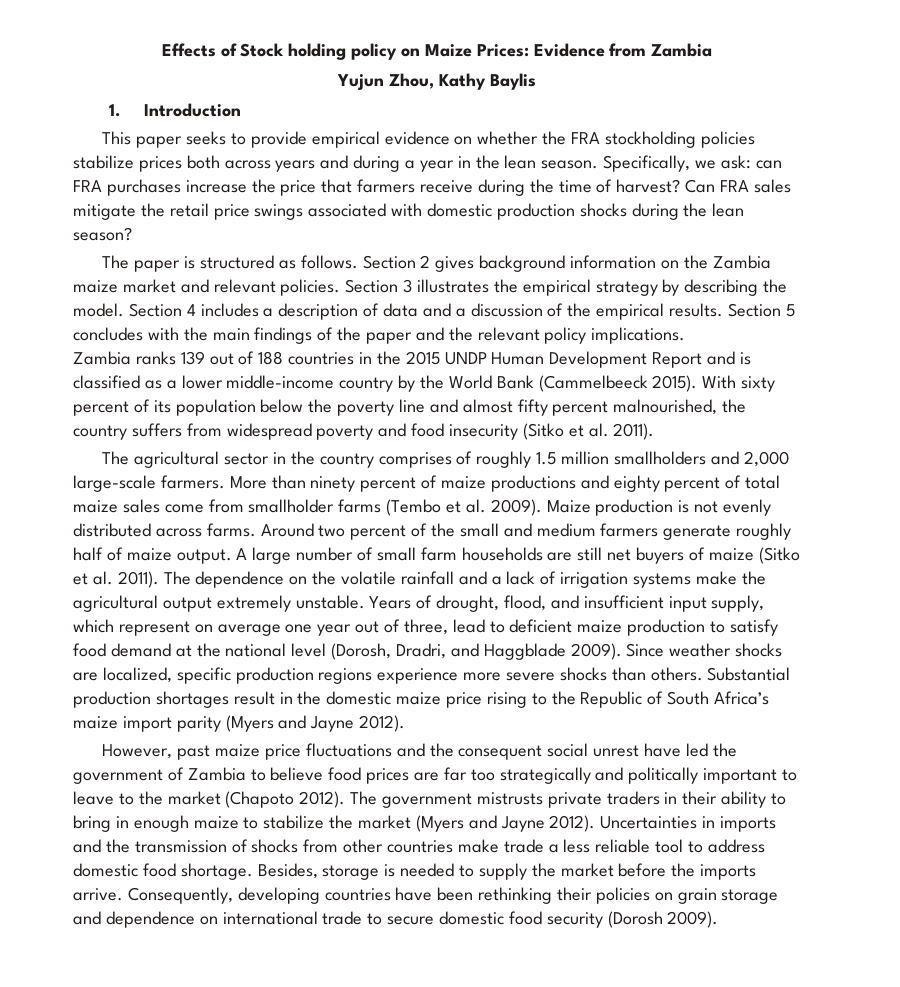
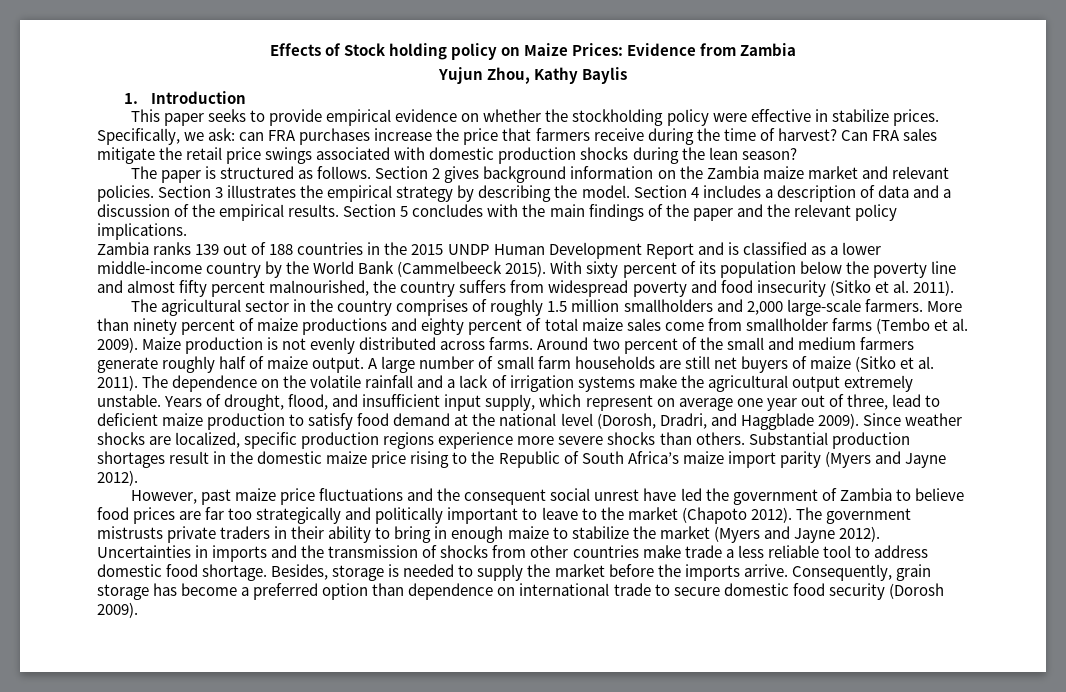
- This paper seeks to provide empirical evidence on whether the FRA stockholding policies stabilize prices both across years and during a year in the lean season.
+ This paper seeks to provide empirical evidence on whether the stockholding policy were effective in stabilize prices.
- Consequently, developing countries have been rethinking their policies on grain storage and dependence on international trade to secure domestic food security (Dorosh 2009).
+ Consequently, grain storage has become a preferred option than dependence on international trade to secure domestic food security (Dorosh 2009).

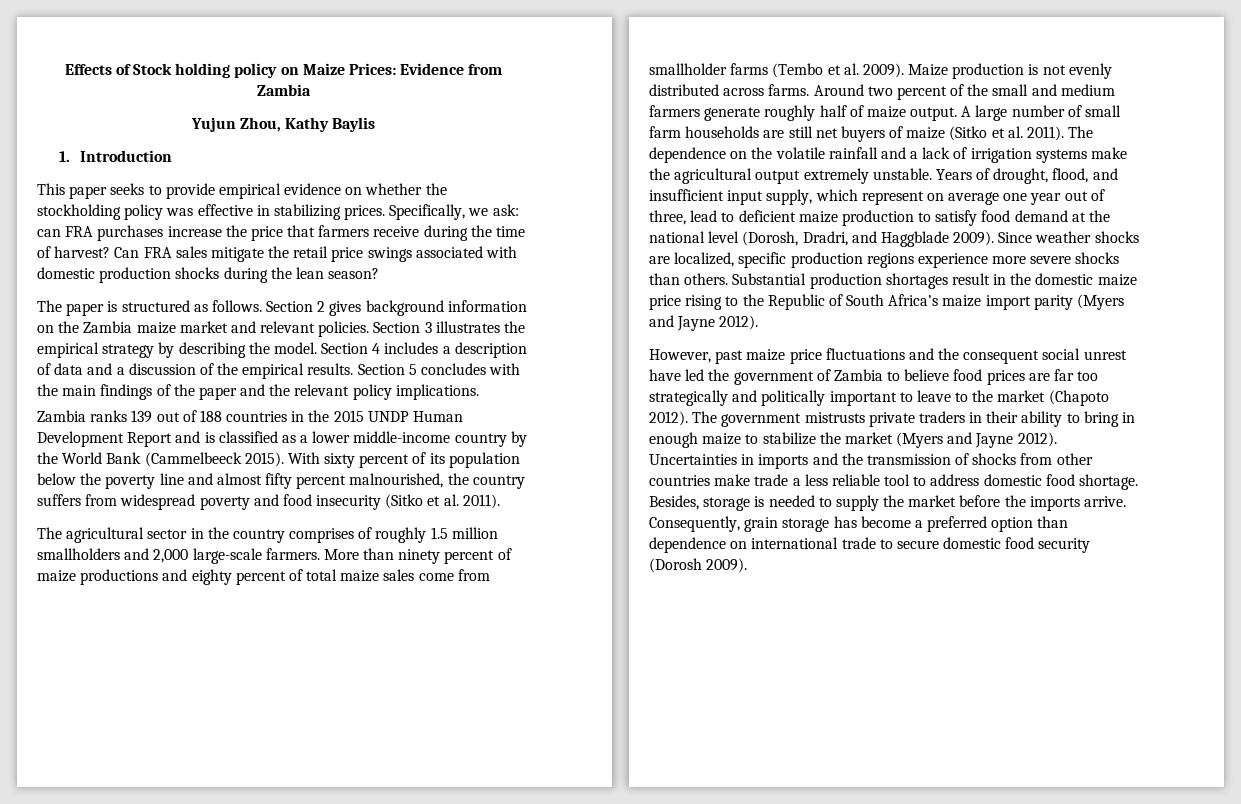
- This paper seeks to provide empirical evidence on whether the stockholding policy were effective in stabilize prices.
+ This paper seeks to provide empirical evidence on whether the stockholding policy was effective in stabilizing prices.

